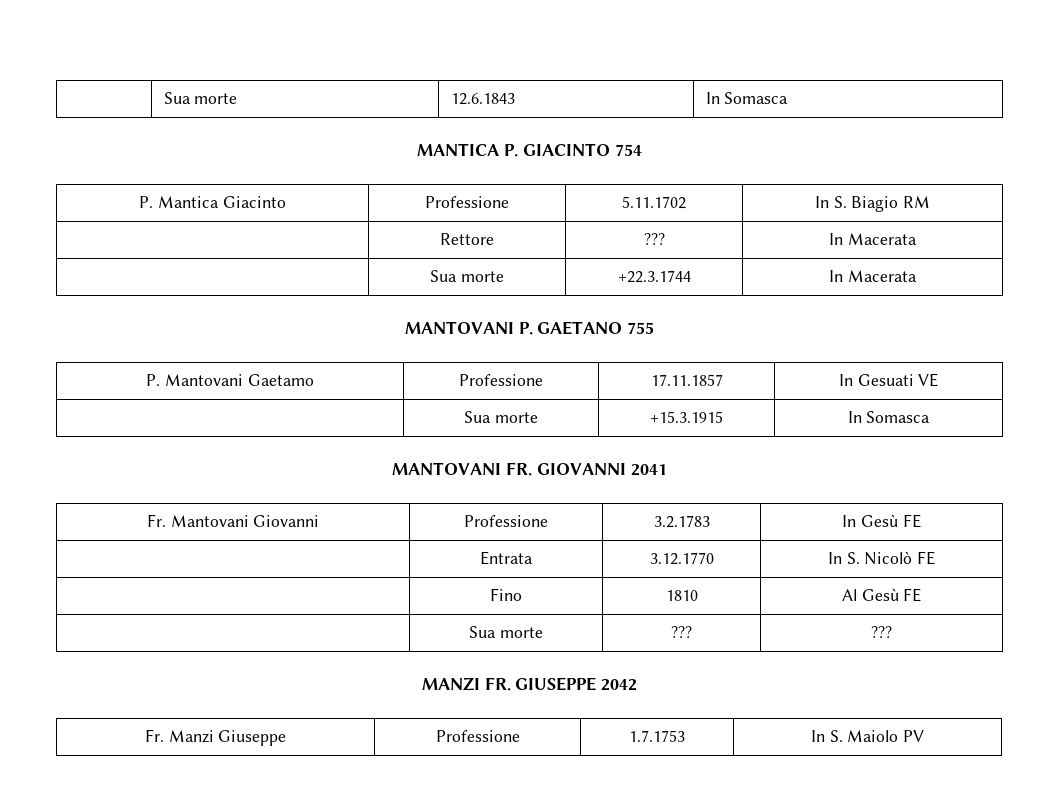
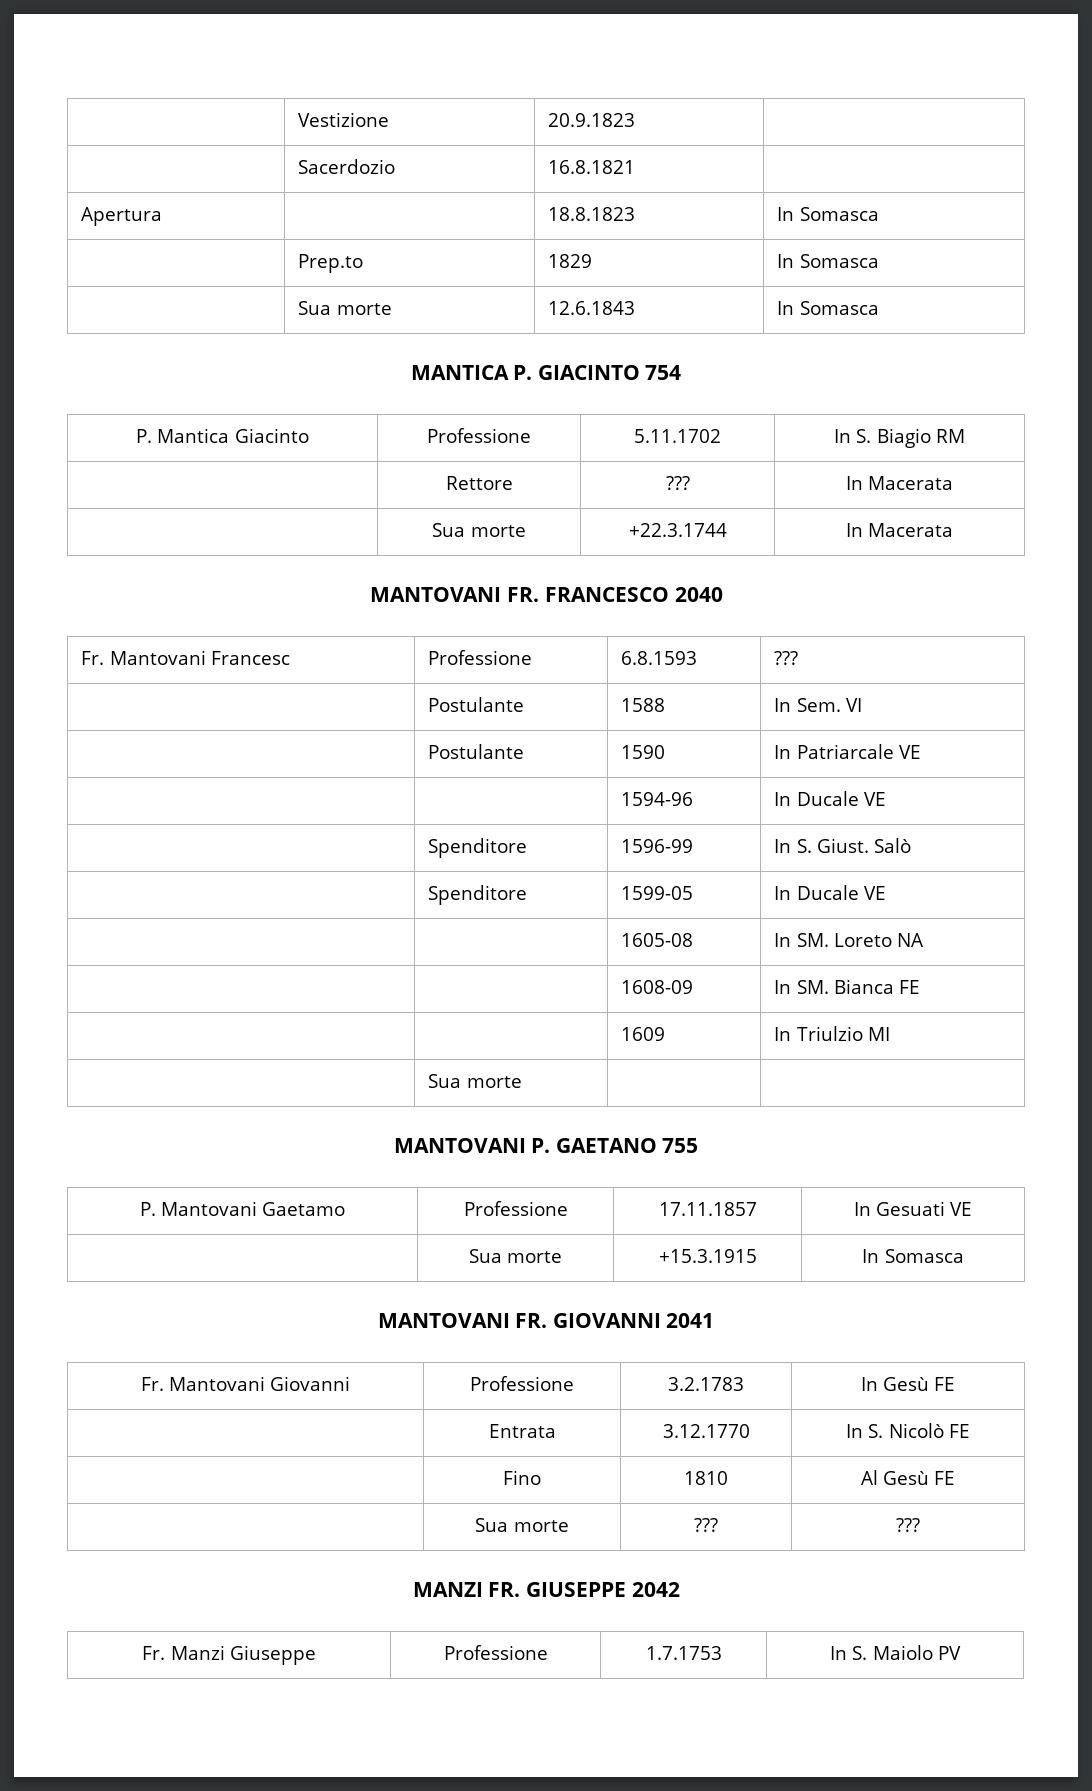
+ | Vestizione | 20.9.1823 |
+ | Sacerdozio | 16.8.1821 |
+ Apertura | | 18.8.1823 | In Somasca
+ | Prep.to | 1829 | In Somasca
+ MANTOVANI FR. FRANCESCO 2040
+ Fr. Mantovani Francesc | Professione | 6.8.1593 | ???
+ | Postulante | 1588 | In Sem. VI
+ | Postulante | 1590 | In Patriarcale VE
+ | | 1594-96 | In Ducale VE
+ | Spenditore | 1596-99 | In S. Giust. Salò
+ | Spenditore | 1599-05 | In Ducale VE
+ | | 1605-08 | In SM. Loreto NA
+ | | 1608-09 | In SM. Bianca FE
+ | | 1609 | In Triulzio MI
+ | Sua morte | |

